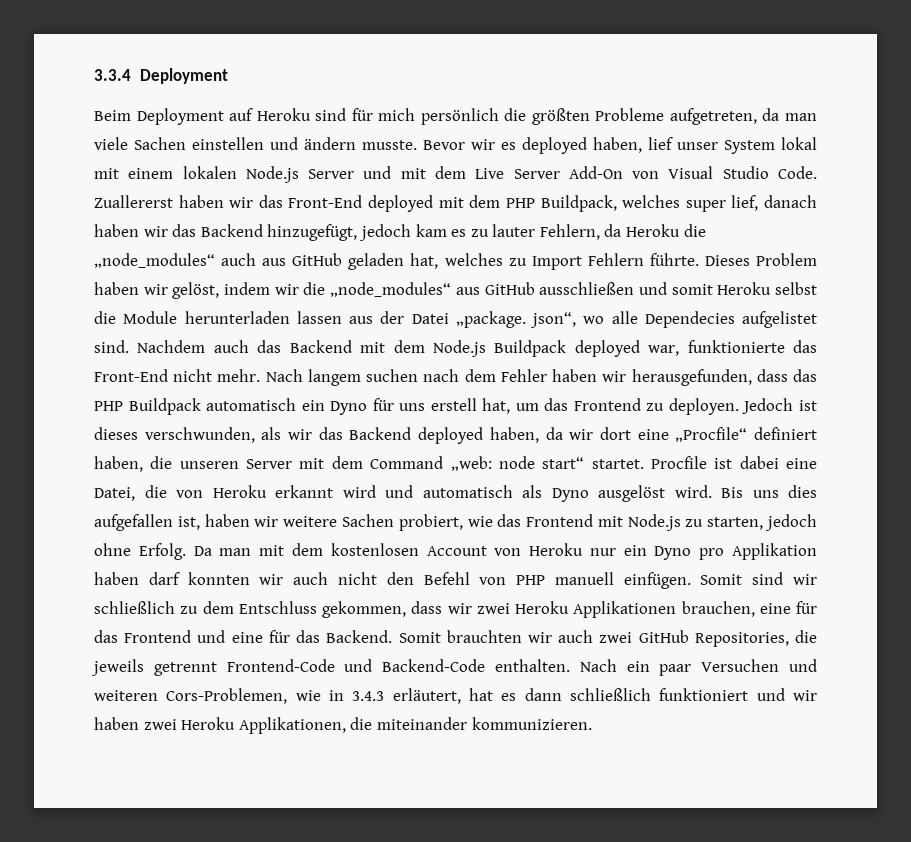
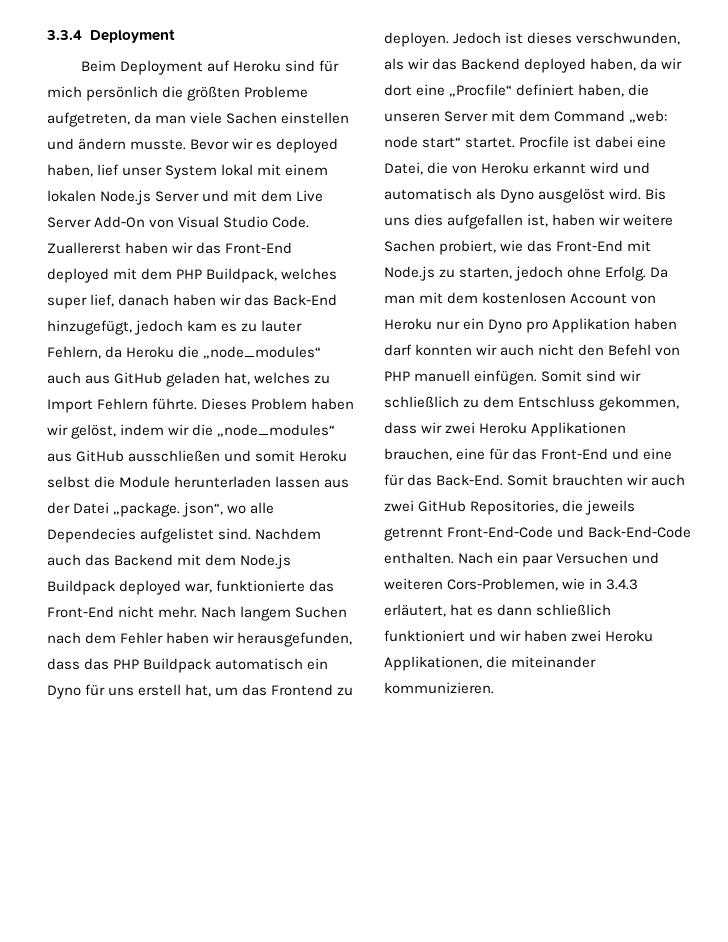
- Zuallererst haben wir das Front-End deployed mit dem PHP Buildpack, welches super lief, danach haben wir das Backend hinzugefügt, jedoch kam es zu lauter Fehlern, da Heroku die „node_modules“ auch aus GitHub geladen hat, welches zu Import Fehlern führte.
+ Zuallererst haben wir das Front-End deployed mit dem PHP Buildpack, welches super lief, danach haben wir das Back-End hinzugefügt, jedoch kam es zu lauter Fehlern, da Heroku die „node_modules“ auch aus GitHub geladen hat, welches zu Import Fehlern führte.
- Nach langem suchen nach dem Fehler haben wir herausgefunden, dass das PHP Buildpack automatisch ein Dyno für uns erstell hat, um das Frontend zu deployen.
+ Nach langem Suchen nach dem Fehler haben wir herausgefunden, dass das PHP Buildpack automatisch ein Dyno für uns erstell hat, um das Frontend zu deployen.
- Bis uns dies aufgefallen ist, haben wir weitere Sachen probiert, wie das Frontend mit Node.js zu starten, jedoch ohne Erfolg.
+ Bis uns dies aufgefallen ist, haben wir weitere Sachen probiert, wie das Front-End mit Node.js zu starten, jedoch ohne Erfolg.
- Somit sind wir schließlich zu dem Entschluss gekommen, dass wir zwei Heroku Applikationen brauchen, eine für das Frontend und eine für das Backend.
+ Somit sind wir schließlich zu dem Entschluss gekommen, dass wir zwei Heroku Applikationen brauchen, eine für das Front-End und eine für das Back-End.
- Somit brauchten wir auch zwei GitHub Repositories, die jeweils getrennt Frontend-Code und Backend-Code enthalten.
+ Somit brauchten wir auch zwei GitHub Repositories, die jeweils getrennt Front-End-Code und Back-End-Code enthalten.

